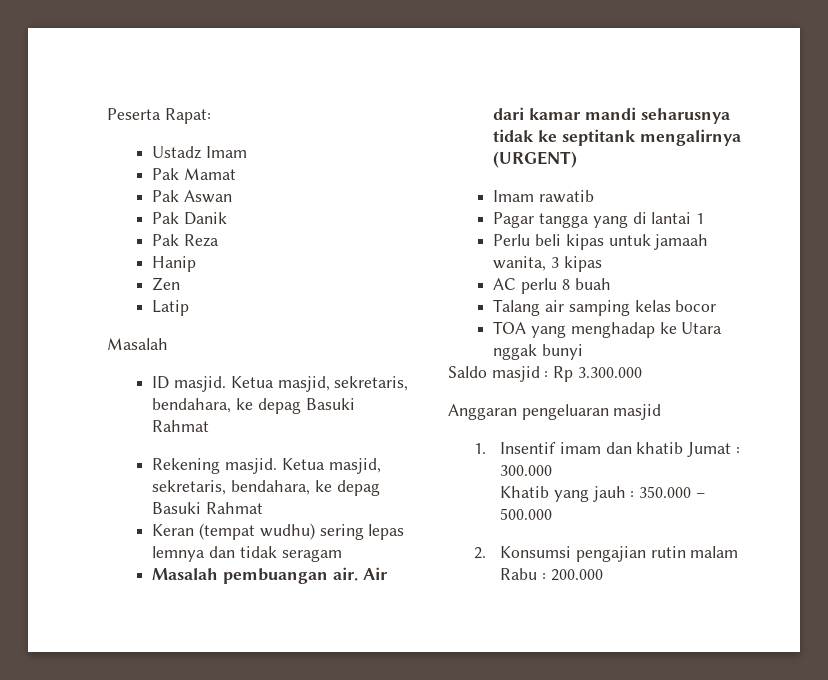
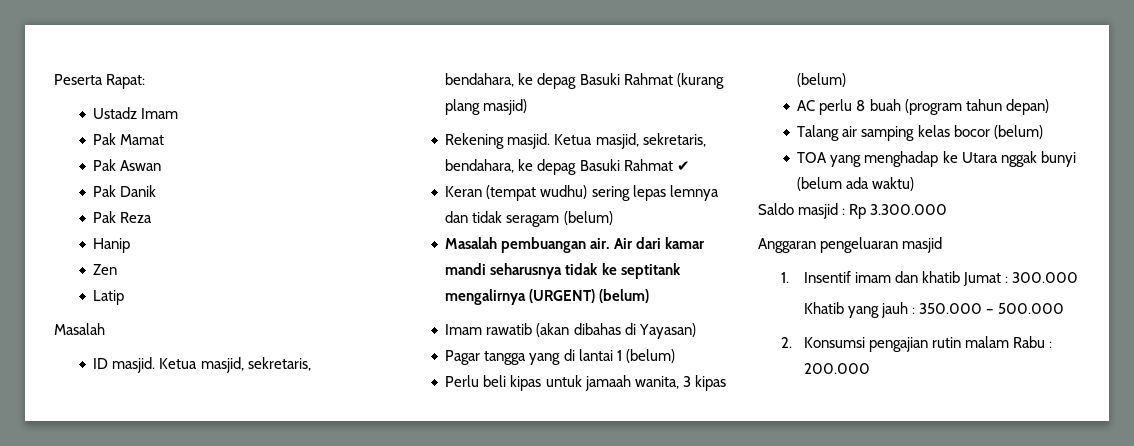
- ID masjid. Ketua masjid, sekretaris, bendahara, ke depag Basuki Rahmat
+ ID masjid. Ketua masjid, sekretaris, bendahara, ke depag Basuki Rahmat (kurang plang masjid)
- Rekening masjid. Ketua masjid, sekretaris, bendahara, ke depag Basuki Rahmat
+ Rekening masjid. Ketua masjid, sekretaris, bendahara, ke depag Basuki Rahmat ✔
- Keran (tempat wudhu) sering lepas lemnya dan tidak seragam
+ Keran (tempat wudhu) sering lepas lemnya dan tidak seragam (belum)
- Air dari kamar mandi seharusnya tidak ke septitank mengalirnya (URGENT)
+ Air dari kamar mandi seharusnya tidak ke septitank mengalirnya (URGENT) (belum)
- Imam rawatib
+ Imam rawatib (akan dibahas di Yayasan)
- Pagar tangga yang di lantai 1
+ Pagar tangga yang di lantai 1 (belum)
- Perlu beli kipas untuk jamaah wanita, 3 kipas
+ Perlu beli kipas untuk jamaah wanita, 3 kipas (belum)
- AC perlu 8 buah
+ AC perlu 8 buah (program tahun depan)
- Talang air samping kelas bocor
+ Talang air samping kelas bocor (belum)
- TOA yang menghadap ke Utara nggak bunyi
+ TOA yang menghadap ke Utara nggak bunyi (belum ada waktu)

